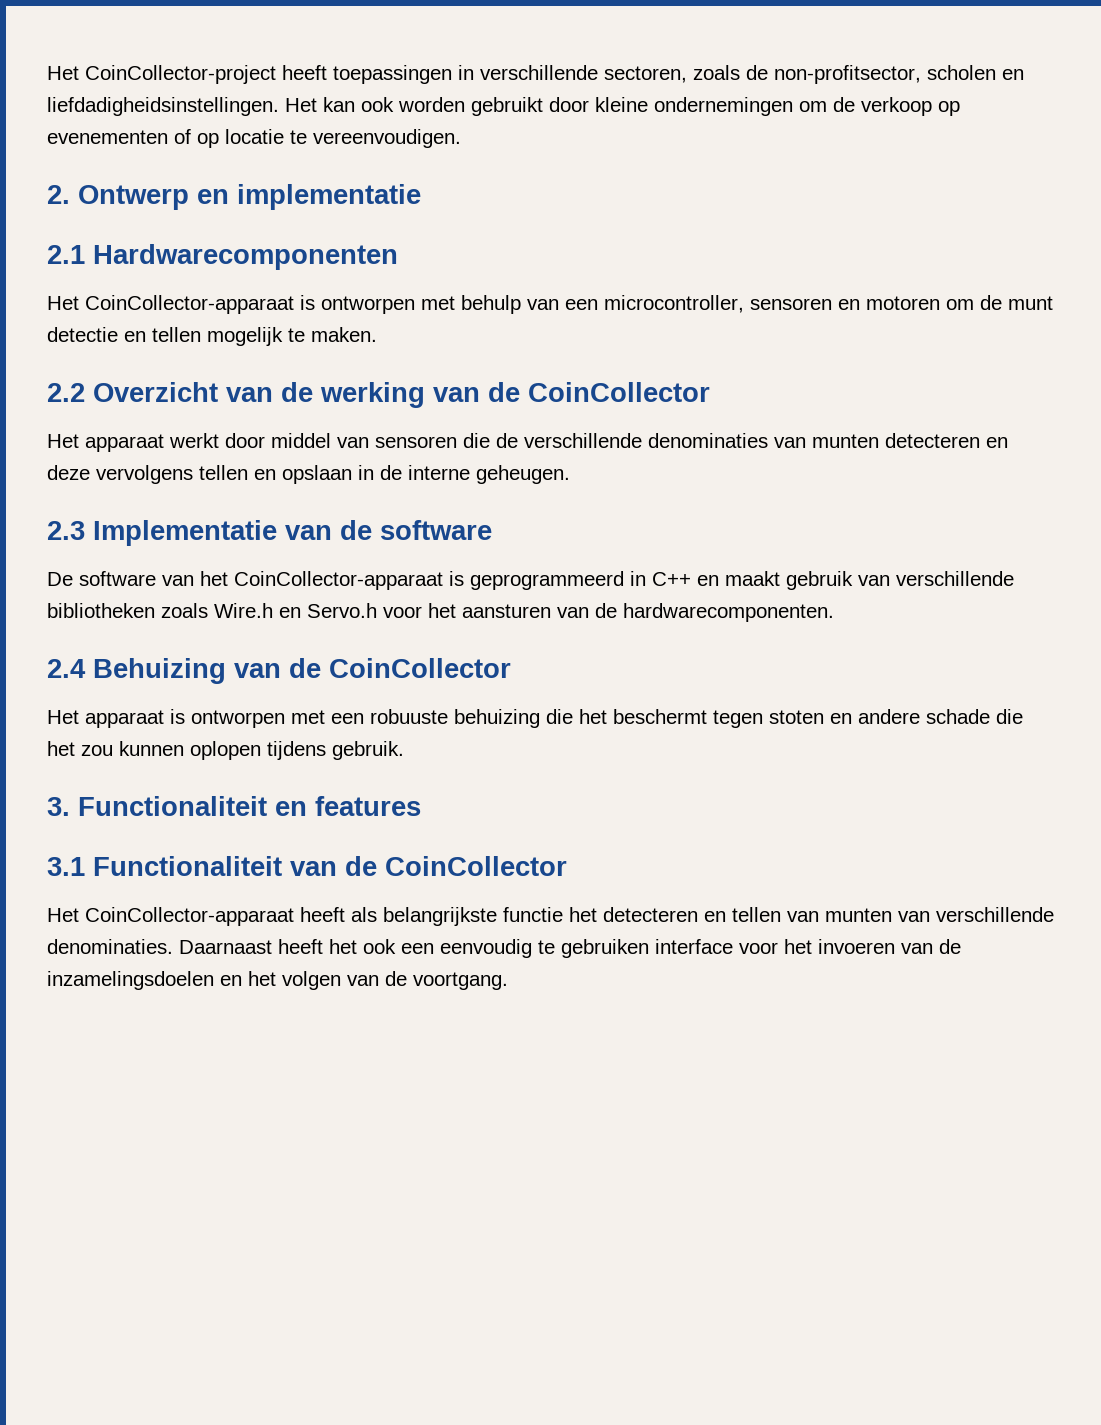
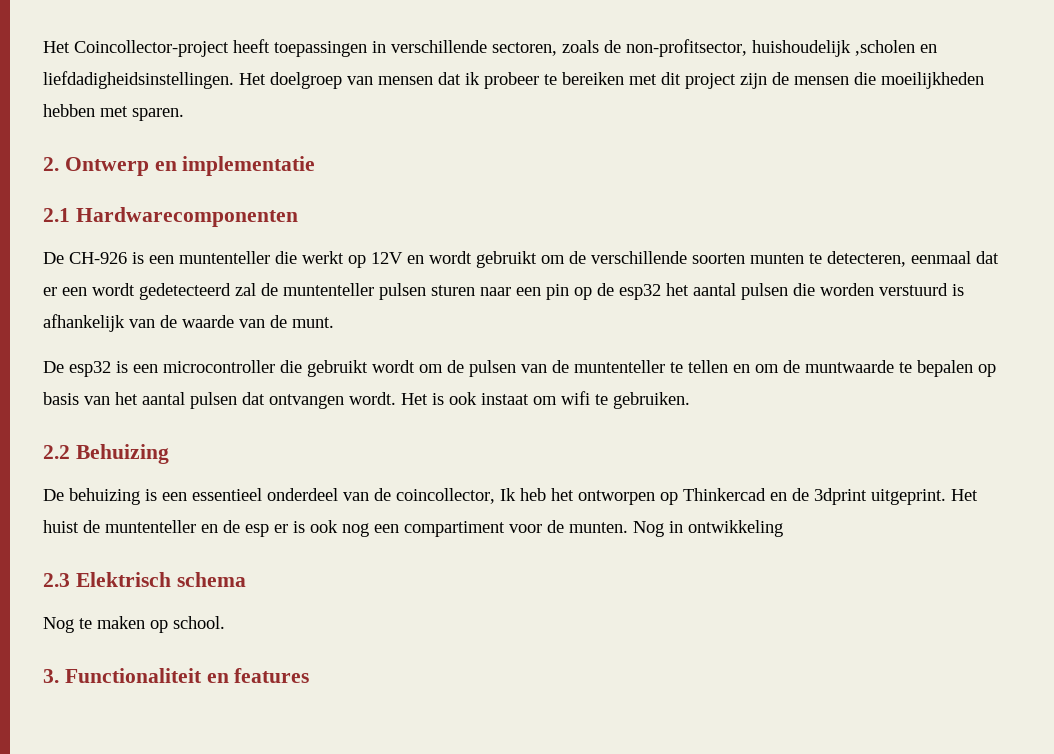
- Het CoinCollector-project heeft toepassingen in verschillende sectoren, zoals de non-profitsector, scholen en liefdadigheidsinstellingen.
+ Het Coincollector-project heeft toepassingen in verschillende sectoren, zoals de non-profitsector, huishoudelijk ,scholen en liefdadigheidsinstellingen.
- Het kan ook worden gebruikt door kleine ondernemingen om de verkoop op evenementen of op locatie te vereenvoudigen.
+ Het doelgroep van mensen dat ik probeer te bereiken met dit project zijn de mensen die moeilijkheden hebben met sparen.
- Het CoinCollector-apparaat is ontworpen met behulp van een microcontroller, sensoren en motoren om de munt detectie en tellen mogelijk te maken.
- 2.2 Overzicht van de werking van de CoinCollector
- Het apparaat werkt door middel van sensoren die de verschillende denominaties van munten detecteren en deze vervolgens tellen en opslaan in de interne geheugen.
- 2.3 Implementatie van de software
- De software van het CoinCollector-apparaat is geprogrammeerd in C++ en maakt gebruik van verschillende bibliotheken zoals Wire.h en Servo.h voor het aansturen van de hardwarecomponenten.
- 2.4 Behuizing van de CoinCollector
- Het apparaat is ontworpen met een robuuste behuizing die het beschermt tegen stoten en andere schade die het zou kunnen oplopen tijdens gebruik.
+ De CH-926 is een muntenteller die werkt op 12V en wordt gebruikt om de verschillende soorten munten te detecteren, eenmaal dat er een wordt gedetecteerd zal de muntenteller pulsen sturen naar een pin op de esp32 het aantal pulsen die worden verstuurd is afhankelijk van de waarde van de munt.
+ De esp32 is een microcontroller die gebruikt wordt om de pulsen van de muntenteller te tellen en om de muntwaarde te bepalen op basis van het aantal pulsen dat ontvangen wordt. Het is ook instaat om wifi te gebruiken.
+ 2.2 Behuizing
+ De behuizing is een essentieel onderdeel van de coincollector, Ik heb het ontworpen op Thinkercad en de 3dprint uitgeprint. Het huist de muntenteller en de esp er is ook nog een compartiment voor de munten. Nog in ontwikkeling
+ 2.3 Elektrisch schema
+ Nog te maken op school.
  3. Functionaliteit en features
- 3.1 Functionaliteit van de CoinCollector
- Het CoinCollector-apparaat heeft als belangrijkste functie het detecteren en tellen van munten van verschillende denominaties. Daarnaast heeft het ook een eenvoudig te gebruiken interface voor het invoeren van de inzamelingsdoelen en het volgen van de voortgang.

